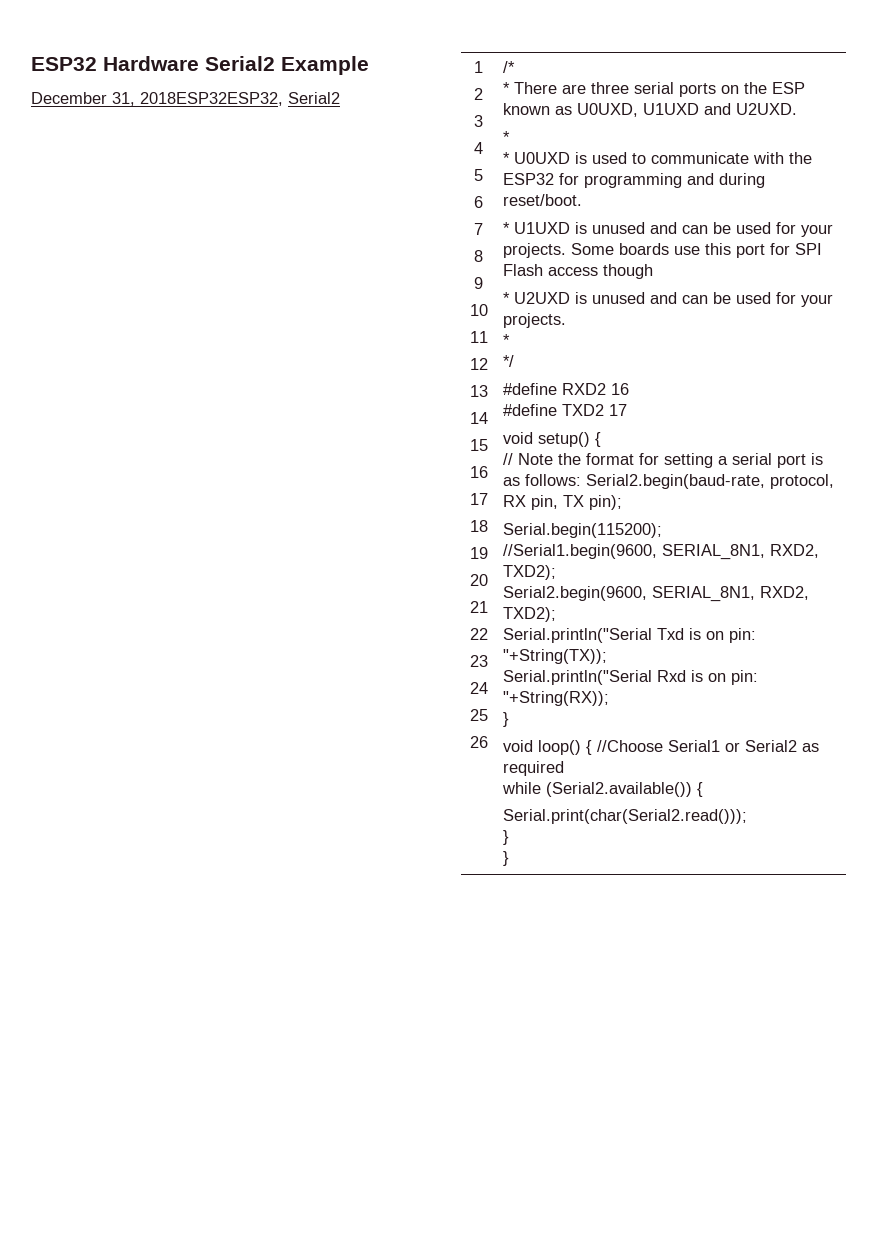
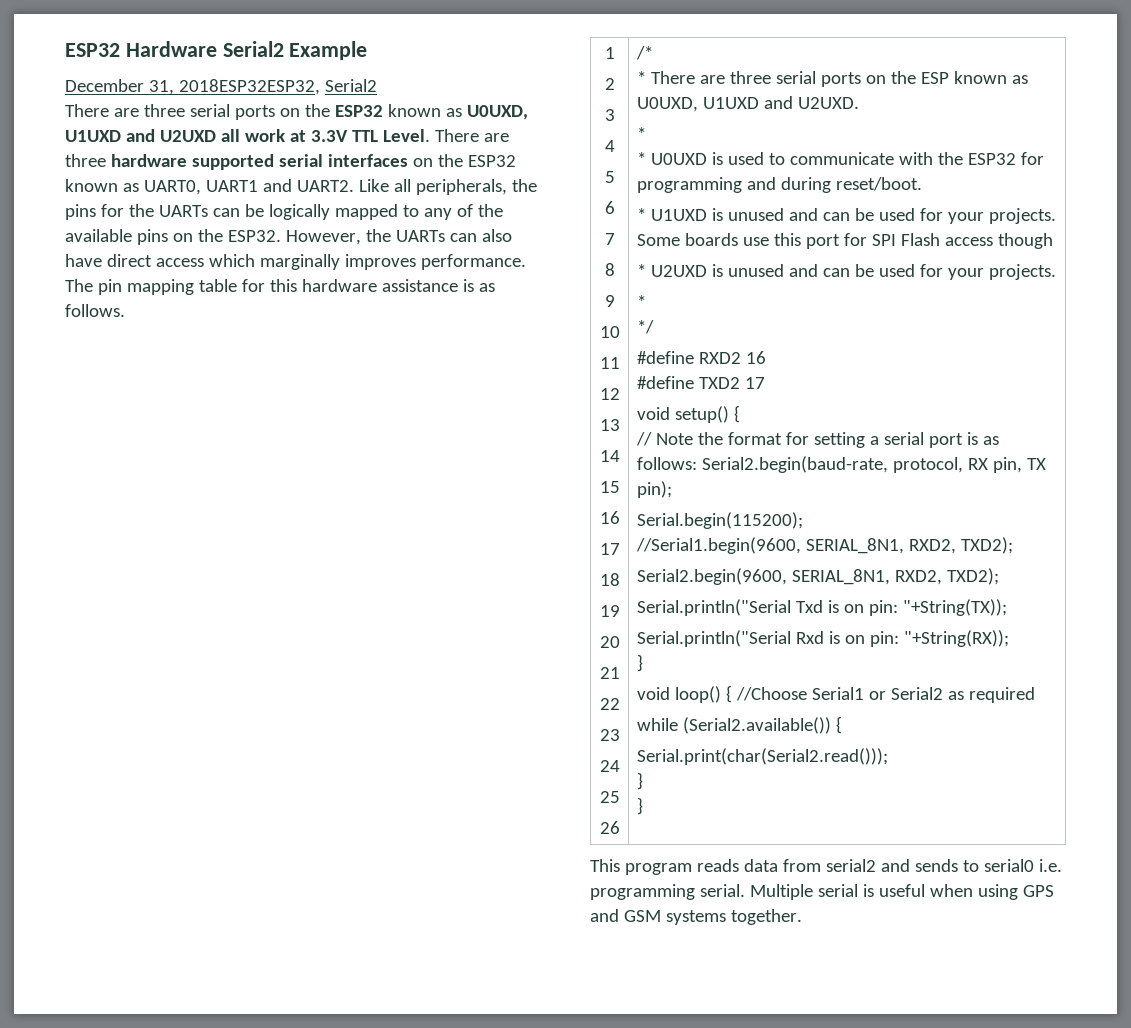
+ There are three serial ports on the ESP32 known as U0UXD, U1UXD and U2UXD all work at 3.3V TTL Level. There are three hardware supported serial interfaces on the ESP32 known as UART0, UART1 and UART2. Like all peripherals, the pins for the UARTs can be logically mapped to any of the available pins on the ESP32. However, the UARTs can also have direct access which marginally improves performance. The pin mapping table for this hardware assistance is as follows.
+ This program reads data from serial2 and sends to serial0 i.e. programming serial. Multiple serial is useful when using GPS and GSM systems together.

